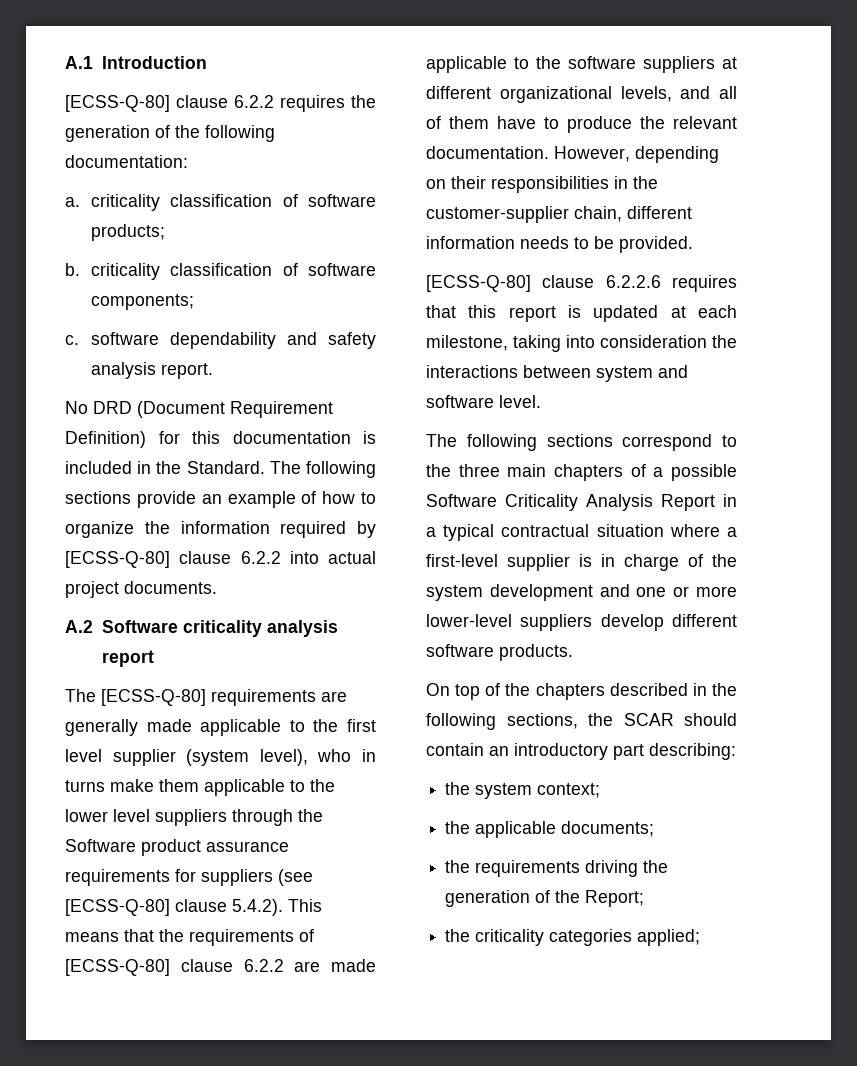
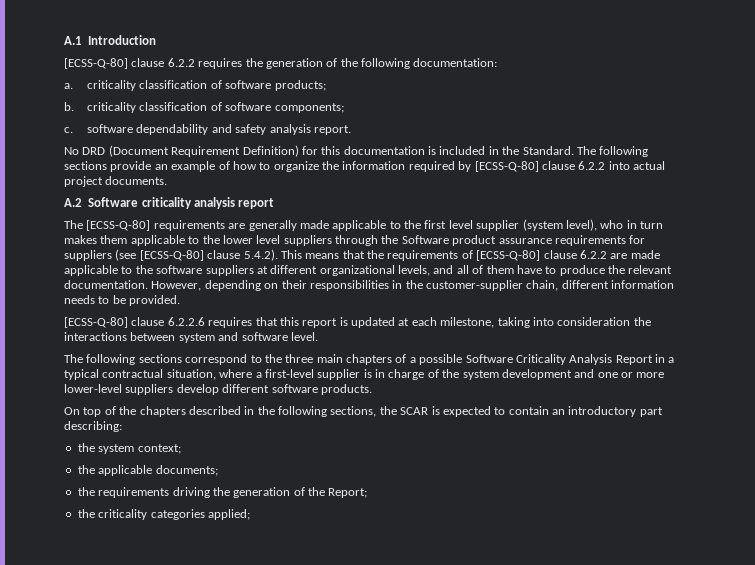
- The [ECSS-Q-80] requirements are generally made applicable to the first level supplier (system level), who in turns make them applicable to the lower level suppliers through the Software product assurance requirements for suppliers (see [ECSS-Q-80] clause 5.4.2). This means that the requirements of [ECSS-Q-80] clause 6.2.2 are made applicable to the software suppliers at different organizational levels, and all of them have to produce the relevant documentation.
+ The [ECSS-Q-80] requirements are generally made applicable to the first level supplier (system level), who in turn makes them applicable to the lower level suppliers through the Software product assurance requirements for suppliers (see [ECSS-Q-80] clause 5.4.2). This means that the requirements of [ECSS-Q-80] clause 6.2.2 are made applicable to the software suppliers at different organizational levels, and all of them have to produce the relevant documentation.
- The following sections correspond to the three main chapters of a possible Software Criticality Analysis Report in a typical contractual situation where a first-level supplier is in charge of the system development and one or more lower-level suppliers develop different software products.
+ The following sections correspond to the three main chapters of a possible Software Criticality Analysis Report in a typical contractual situation, where a first-level supplier is in charge of the system development and one or more lower-level suppliers develop different software products.
- On top of the chapters described in the following sections, the SCAR should contain an introductory part describing:
+ On top of the chapters described in the following sections, the SCAR is expected to contain an introductory part describing:

